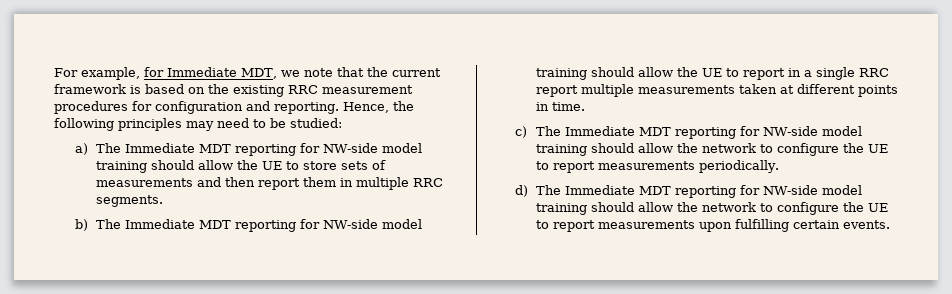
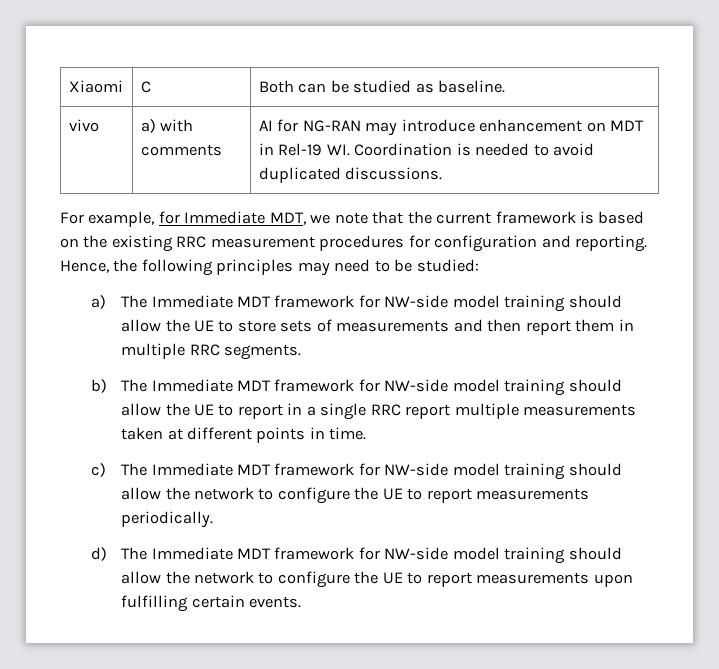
+ Xiaomi | C | Both can be studied as baseline.
+ vivo | a) with comments | AI for NG-RAN may introduce enhancement on MDT in Rel-19 WI. Coordination is needed to avoid duplicated discussions.
- a) The Immediate MDT reporting for NW-side model training should allow the UE to store sets of measurements and then report them in multiple RRC segments.
+ a) The Immediate MDT framework for NW-side model training should allow the UE to store sets of measurements and then report them in multiple RRC segments.
- b) The Immediate MDT reporting for NW-side model training should allow the UE to report in a single RRC report multiple measurements taken at different points in time.
+ b) The Immediate MDT framework for NW-side model training should allow the UE to report in a single RRC report multiple measurements taken at different points in time.
- c) The Immediate MDT reporting for NW-side model training should allow the network to configure the UE to report measurements periodically.
+ c) The Immediate MDT framework for NW-side model training should allow the network to configure the UE to report measurements periodically.
- d) The Immediate MDT reporting for NW-side model training should allow the network to configure the UE to report measurements upon fulfilling certain events.
+ d) The Immediate MDT framework for NW-side model training should allow the network to configure the UE to report measurements upon fulfilling certain events.

